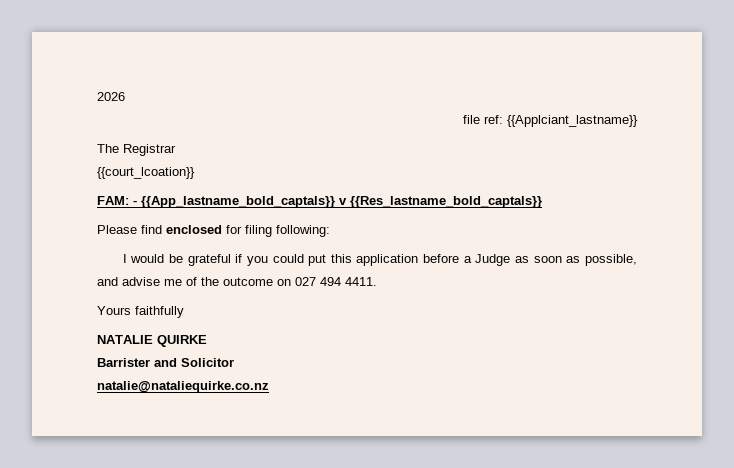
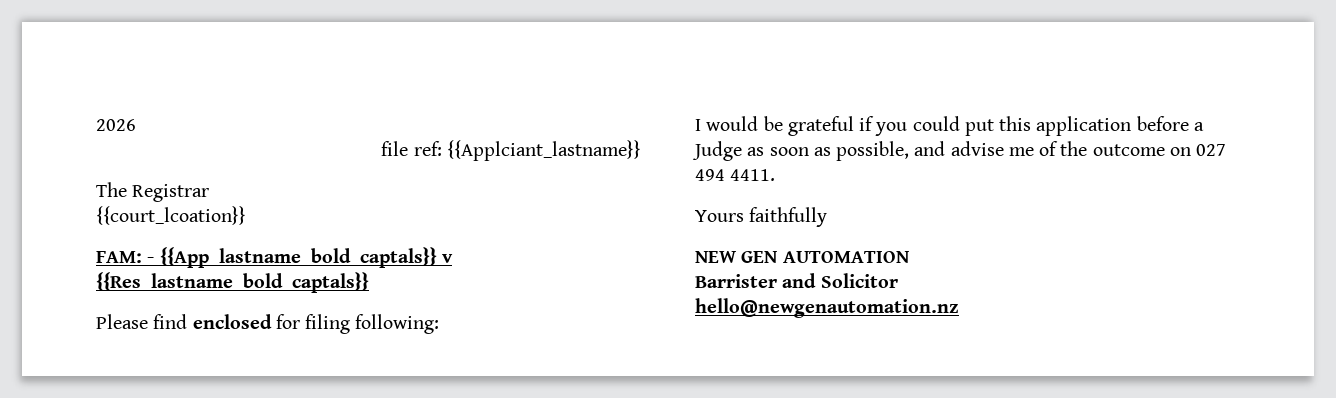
- NATALIE QUIRKE
+ NEW GEN AUTOMATION
- natalie@nataliequirke.co.nz
+ hello@newgenautomation.nz

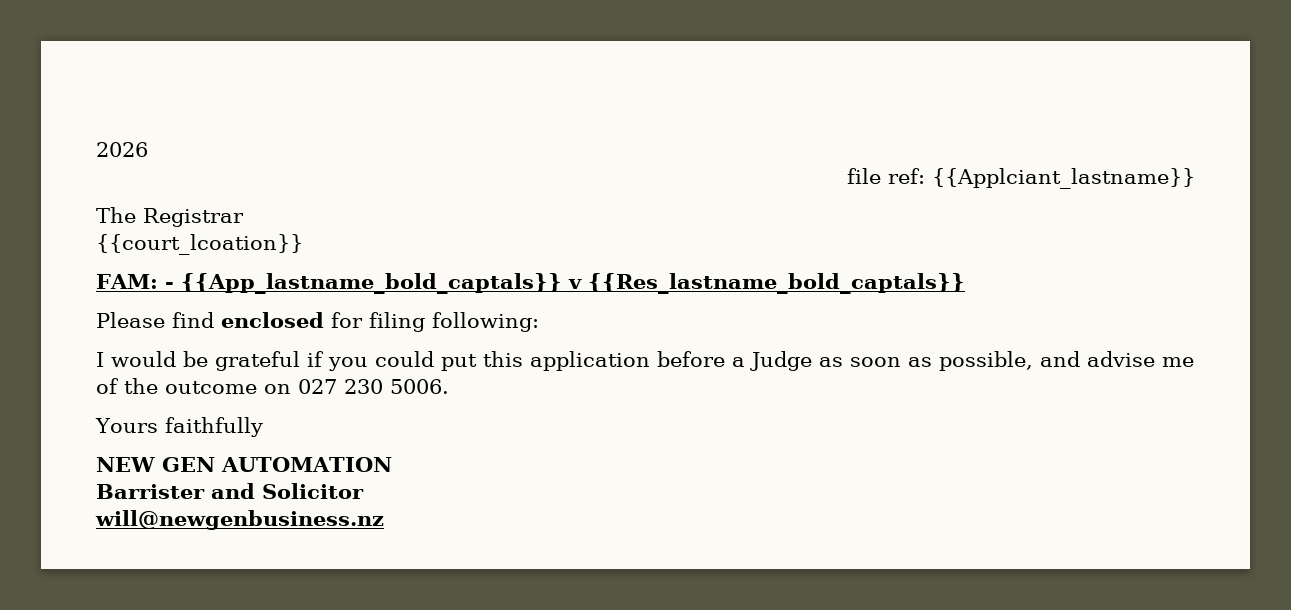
- I would be grateful if you could put this application before a Judge as soon as possible, and advise me of the outcome on 027 494 4411.
+ I would be grateful if you could put this application before a Judge as soon as possible, and advise me of the outcome on 027 230 5006.
- hello@newgenautomation.nz
+ will@newgenbusiness.nz

